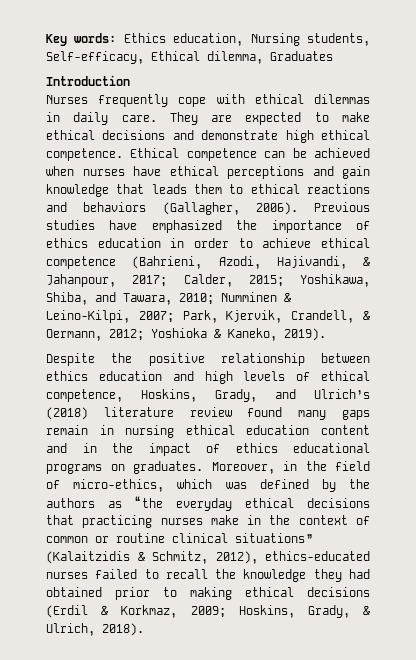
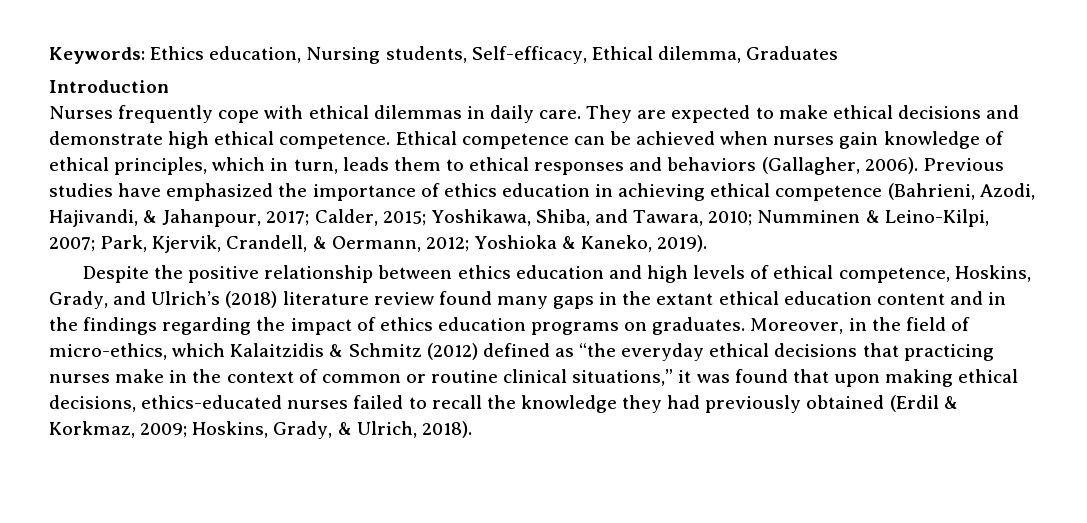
- Key words: Ethics education, Nursing students, Self-efficacy, Ethical dilemma, Graduates
+ Keywords: Ethics education, Nursing students, Self-efficacy, Ethical dilemma, Graduates
- Ethical competence can be achieved when nurses have ethical perceptions and gain knowledge that leads them to ethical reactions and behaviors (Gallagher, 2006).
+ Ethical competence can be achieved when nurses gain knowledge of ethical principles, which in turn, leads them to ethical responses and behaviors (Gallagher, 2006).
- Previous studies have emphasized the importance of ethics education in order to achieve ethical competence (Bahrieni, Azodi, Hajivandi, & Jahanpour, 2017; Calder, 2015; Yoshikawa, Shiba, and Tawara, 2010; Numminen & Leino-Kilpi, 2007; Park, Kjervik, Crandell, & Oermann, 2012; Yoshioka & Kaneko, 2019).
+ Previous studies have emphasized the importance of ethics education in achieving ethical competence (Bahrieni, Azodi, Hajivandi, & Jahanpour, 2017; Calder, 2015; Yoshikawa, Shiba, and Tawara, 2010; Numminen & Leino-Kilpi, 2007; Park, Kjervik, Crandell, & Oermann, 2012; Yoshioka & Kaneko, 2019).
- Despite the positive relationship between ethics education and high levels of ethical competence, Hoskins, Grady, and Ulrich’s (2018) literature review found many gaps remain in nursing ethical education content and in the impact of ethics educational programs on graduates.
+ Despite the positive relationship between ethics education and high levels of ethical competence, Hoskins, Grady, and Ulrich’s (2018) literature review found many gaps in the extant ethical education content and in the findings regarding the impact of ethics education programs on graduates.
- Moreover, in the field of micro-ethics, which was defined by the authors as “the everyday ethical decisions that practicing nurses make in the context of common or routine clinical situations” (Kalaitzidis & Schmitz, 2012), ethics-educated nurses failed to recall the knowledge they had obtained prior to making ethical decisions (Erdil & Korkmaz, 2009; Hoskins, Grady, & Ulrich, 2018).
+ Moreover, in the field of micro-ethics, which Kalaitzidis & Schmitz (2012) defined as “the everyday ethical decisions that practicing nurses make in the context of common or routine clinical situations,” it was found that upon making ethical decisions, ethics-educated nurses failed to recall the knowledge they had previously obtained (Erdil & Korkmaz, 2009; Hoskins, Grady, & Ulrich, 2018).

